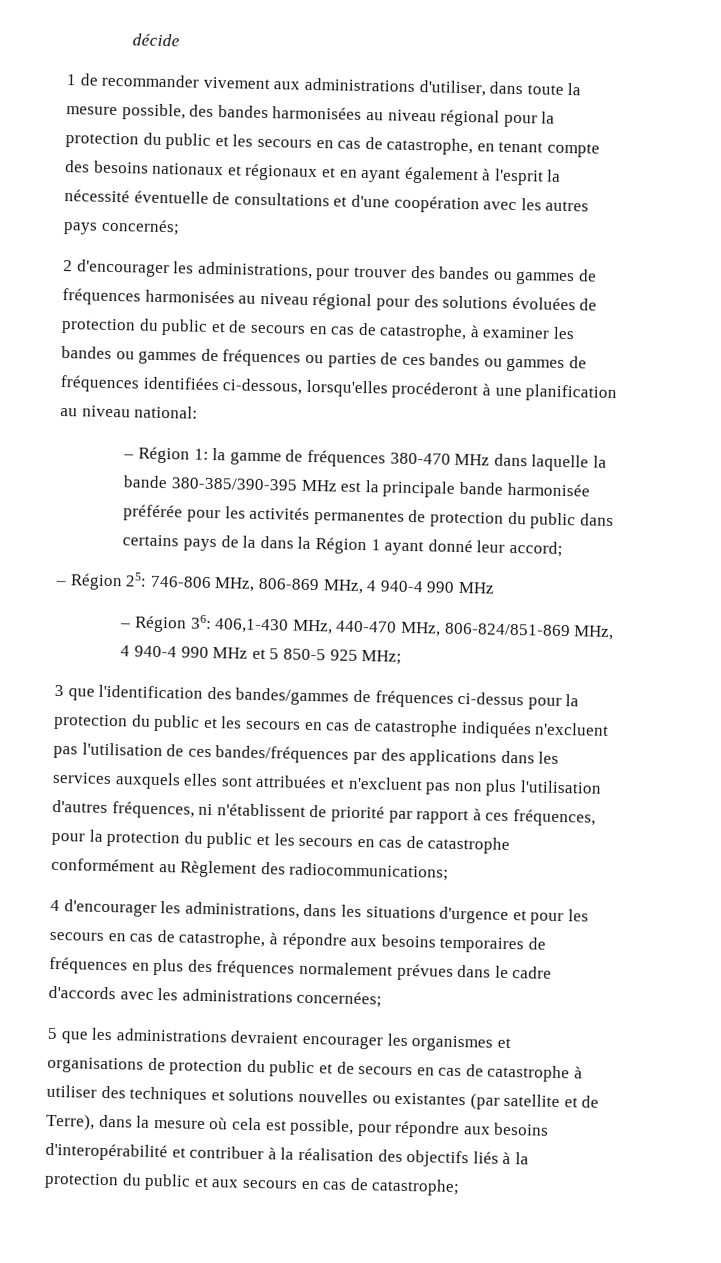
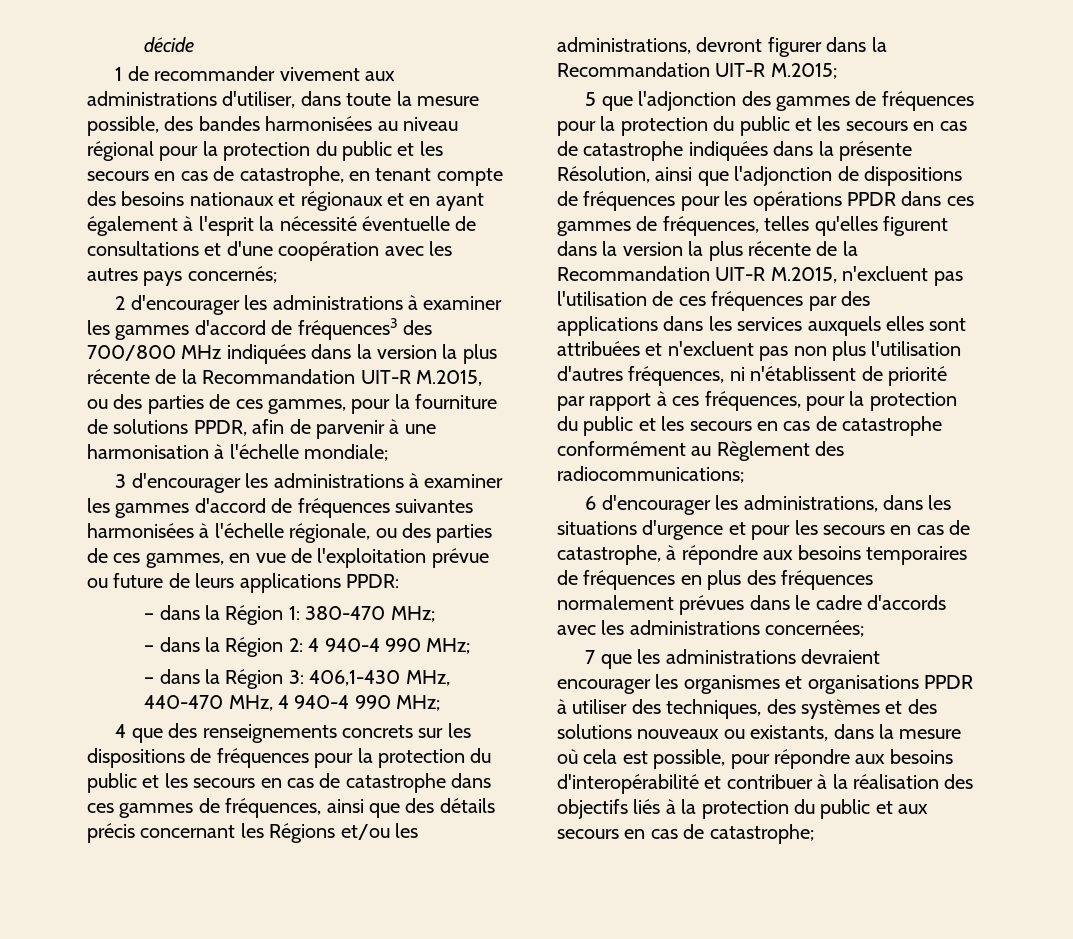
- 2 d'encourager les administrations, pour trouver des bandes ou gammes de fréquences harmonisées au niveau régional pour des solutions évoluées de protection du public et de secours en cas de catastrophe, à examiner les bandes ou gammes de fréquences ou parties de ces bandes ou gammes de fréquences identifiées ci-dessous, lorsqu'elles procéderont à une planification au niveau national:
- – Région 1: la gamme de fréquences 380-470 MHz dans laquelle la bande 380-385/390-395 MHz est la principale bande harmonisée préférée pour les activités permanentes de protection du public dans certains pays de la dans la Région 1 ayant donné leur accord;
- – Région 25: 746-806 MHz, 806-869 MHz, 4 940-4 990 MHz
- – Région 36: 406,1-430 MHz, 440-470 MHz, 806-824/851-869 MHz, 4 940-4 990 MHz et 5 850-5 925 MHz;
- 3 que l'identification des bandes/gammes de fréquences ci-dessus pour la protection du public et les secours en cas de catastrophe indiquées n'excluent pas l'utilisation de ces bandes/fréquences par des applications dans les services auxquels elles sont attribuées et n'excluent pas non plus l'utilisation d'autres fréquences, ni n'établissent de priorité par rapport à ces fréquences, pour la protection du public et les secours en cas de catastrophe conformément au Règlement des radiocommunications;
+ 2 d'encourager les administrations à examiner les gammes d'accord de fréquences3 des 700/800 MHz indiquées dans la version la plus récente de la Recommandation UIT-R M.2015, ou des parties de ces gammes, pour la fourniture de solutions PPDR, afin de parvenir à une harmonisation à l'échelle mondiale;
+ 3 d'encourager les administrations à examiner les gammes d'accord de fréquences suivantes harmonisées à l'échelle régionale, ou des parties de ces gammes, en vue de l'exploitation prévue ou future de leurs applications PPDR:
+ – dans la Région 1: 380-470 MHz;
+ – dans la Région 2: 4 940-4 990 MHz;
+ – dans la Région 3: 406,1-430 MHz, 440-470 MHz, 4 940-4 990 MHz;
+ 4 que des renseignements concrets sur les dispositions de fréquences pour la protection du public et les secours en cas de catastrophe dans ces gammes de fréquences, ainsi que des détails précis concernant les Régions et/ou les administrations, devront figurer dans la Recommandation UIT-R M.2015;
+ 5 que l'adjonction des gammes de fréquences pour la protection du public et les secours en cas de catastrophe indiquées dans la présente Résolution, ainsi que l'adjonction de dispositions de fréquences pour les opérations PPDR dans ces gammes de fréquences, telles qu'elles figurent dans la version la plus récente de la Recommandation UIT-R M.2015, n'excluent pas l'utilisation de ces fréquences par des applications dans les services auxquels elles sont attribuées et n'excluent pas non plus l'utilisation d'autres fréquences, ni n'établissent de priorité par rapport à ces fréquences, pour la protection du public et les secours en cas de catastrophe conformément au Règlement des radiocommunications;
- 4 d'encourager les administrations, dans les situations d'urgence et pour les secours en cas de catastrophe, à répondre aux besoins temporaires de fréquences en plus des fréquences normalement prévues dans le cadre d'accords avec les administrations concernées;
+ 6 d'encourager les administrations, dans les situations d'urgence et pour les secours en cas de catastrophe, à répondre aux besoins temporaires de fréquences en plus des fréquences normalement prévues dans le cadre d'accords avec les administrations concernées;
- 5 que les administrations devraient encourager les organismes et organisations de protection du public et de secours en cas de catastrophe à utiliser des techniques et solutions nouvelles ou existantes (par satellite et de Terre), dans la mesure où cela est possible, pour répondre aux besoins d'interopérabilité et contribuer à la réalisation des objectifs liés à la protection du public et aux secours en cas de catastrophe;
+ 7 que les administrations devraient encourager les organismes et organisations PPDR à utiliser des techniques, des systèmes et des solutions nouveaux ou existants, dans la mesure où cela est possible, pour répondre aux besoins d'interopérabilité et contribuer à la réalisation des objectifs liés à la protection du public et aux secours en cas de catastrophe;

